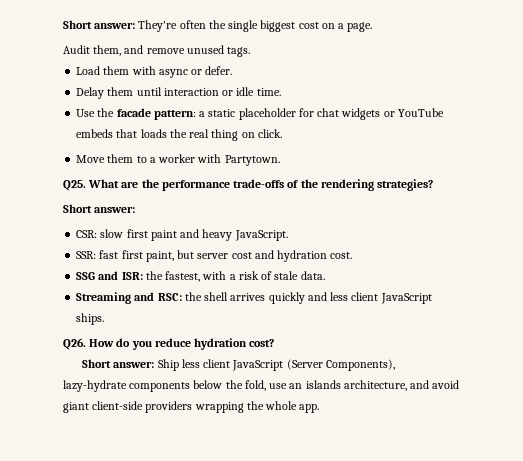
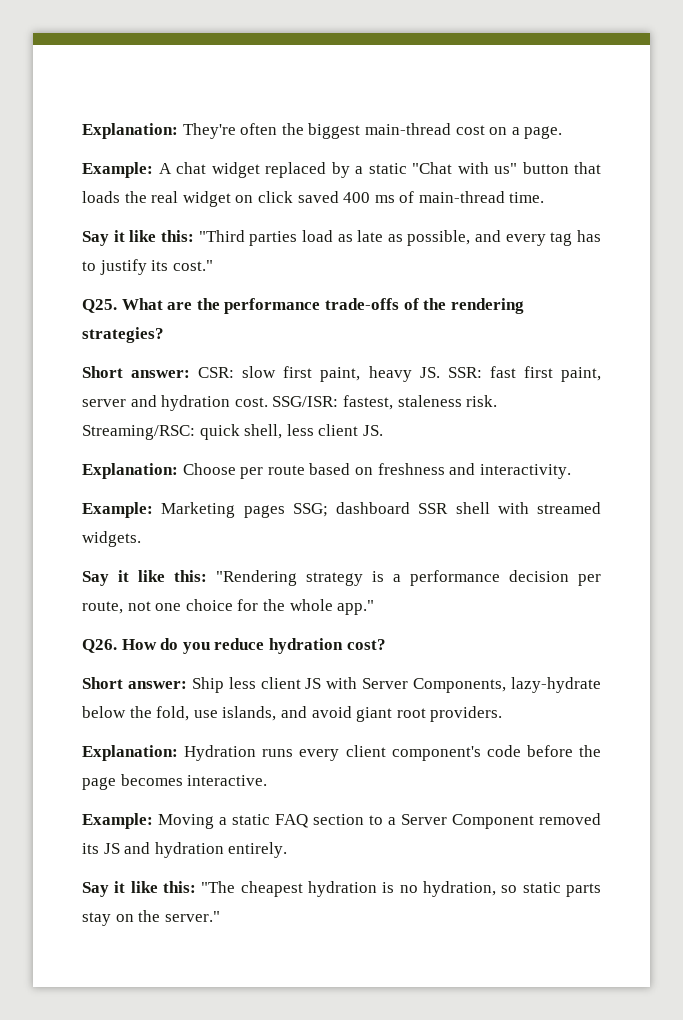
- Short answer: They're often the single biggest cost on a page.
+ Explanation: They're often the biggest main-thread cost on a page.
- Audit them, and remove unused tags.
- Load them with async or defer.
- Delay them until interaction or idle time.
- Use the facade pattern: a static placeholder for chat widgets or YouTube embeds that loads the real thing on click.
- Move them to a worker with Partytown.
+ Example: A chat widget replaced by a static "Chat with us" button that loads the real widget on click saved 400 ms of main-thread time.
+ Say it like this: "Third parties load as late as possible, and every tag has to justify its cost."
  Q25. What are the performance trade-offs of the rendering strategies?
- Short answer:
- CSR: slow first paint and heavy JavaScript.
- SSR: fast first paint, but server cost and hydration cost.
- SSG and ISR: the fastest, with a risk of stale data.
- Streaming and RSC: the shell arrives quickly and less client JavaScript ships.
+ Short answer: CSR: slow first paint, heavy JS. SSR: fast first paint, server and hydration cost. SSG/ISR: fastest, staleness risk. Streaming/RSC: quick shell, less client JS.
+ Explanation: Choose per route based on freshness and interactivity.
+ Example: Marketing pages SSG; dashboard SSR shell with streamed widgets.
+ Say it like this: "Rendering strategy is a performance decision per route, not one choice for the whole app."
- Short answer: Ship less client JavaScript (Server Components), lazy-hydrate components below the fold, use an islands architecture, and avoid giant client-side providers wrapping the whole app.
+ Short answer: Ship less client JS with Server Components, lazy-hydrate below the fold, use islands, and avoid giant root providers.
+ Explanation: Hydration runs every client component's code before the page becomes interactive.
+ Example: Moving a static FAQ section to a Server Component removed its JS and hydration entirely.
+ Say it like this: "The cheapest hydration is no hydration, so static parts stay on the server."

